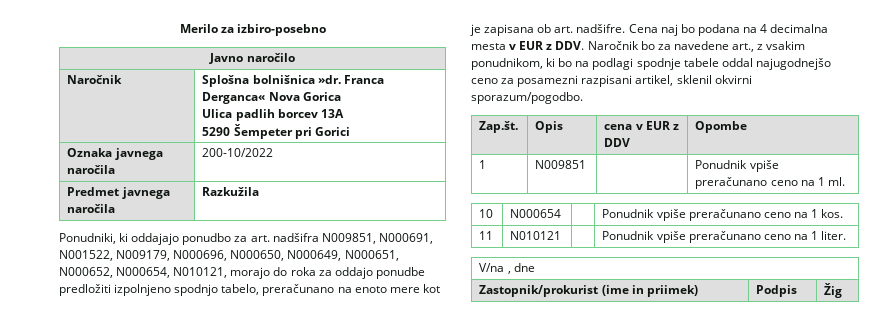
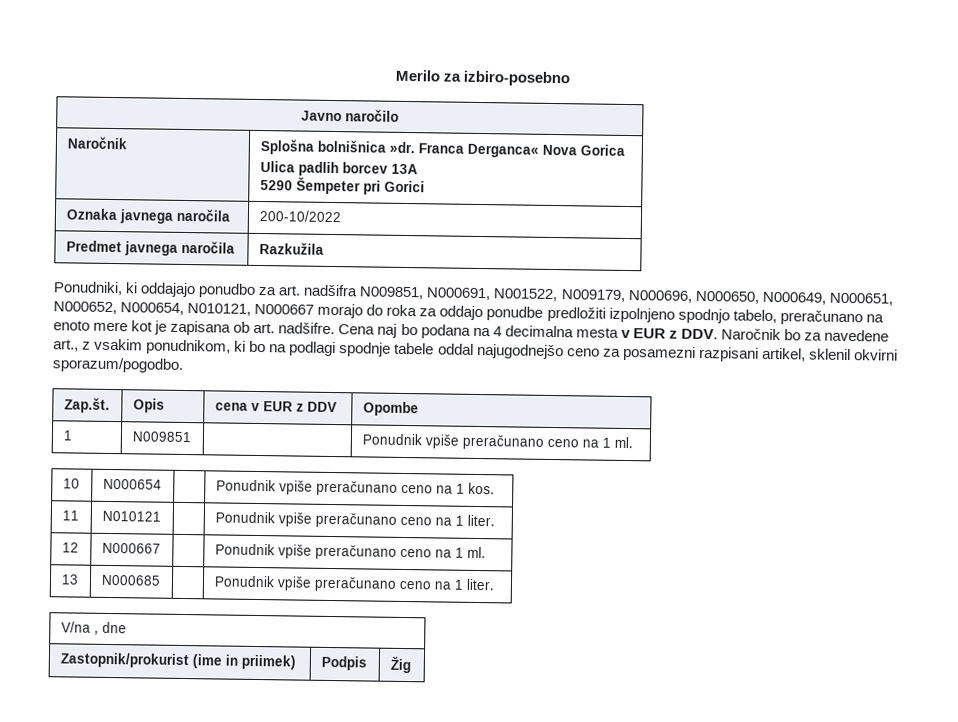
- Ponudniki, ki oddajajo ponudbo za art. nadšifra N009851, N000691, N001522, N009179, N000696, N000650, N000649, N000651, N000652, N000654, N010121, morajo do roka za oddajo ponudbe predložiti izpolnjeno spodnjo tabelo, preračunano na enoto mere kot je zapisana ob art. nadšifre.
+ Ponudniki, ki oddajajo ponudbo za art. nadšifra N009851, N000691, N001522, N009179, N000696, N000650, N000649, N000651, N000652, N000654, N010121, N000667 morajo do roka za oddajo ponudbe predložiti izpolnjeno spodnjo tabelo, preračunano na enoto mere kot je zapisana ob art. nadšifre.
+ 12 | N000667 | | Ponudnik vpiše preračunano ceno na 1 ml.
+ 13 | N000685 | | Ponudnik vpiše preračunano ceno na 1 liter.

